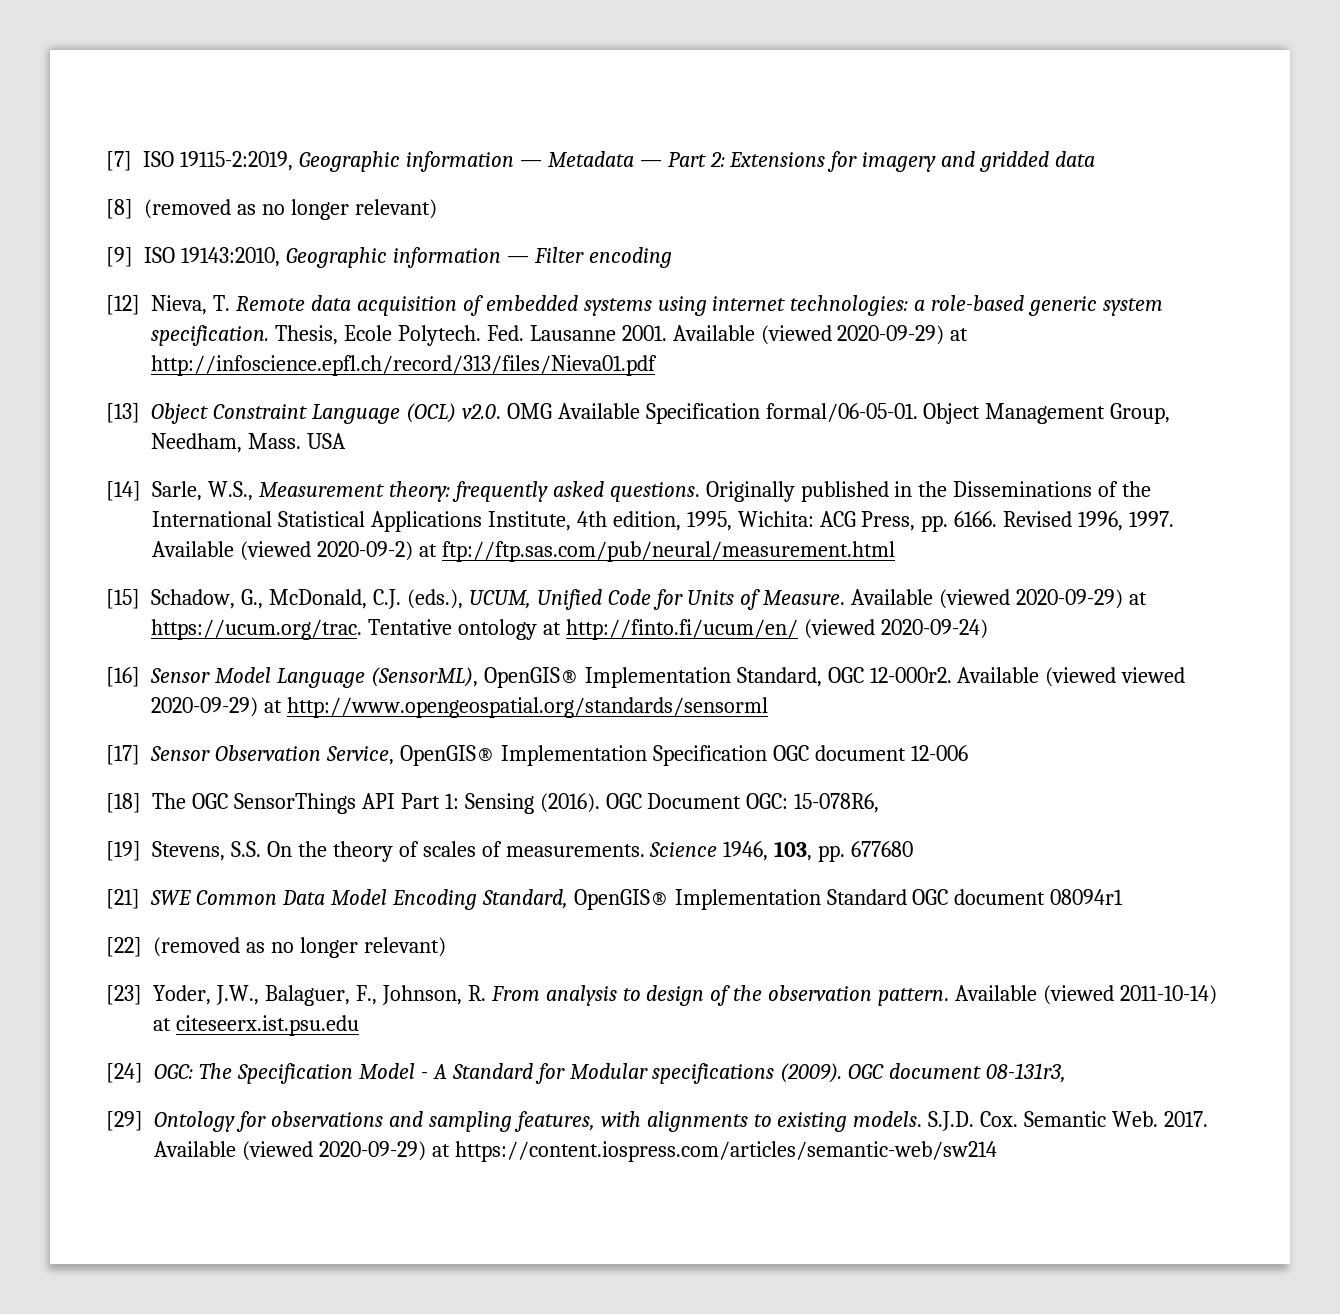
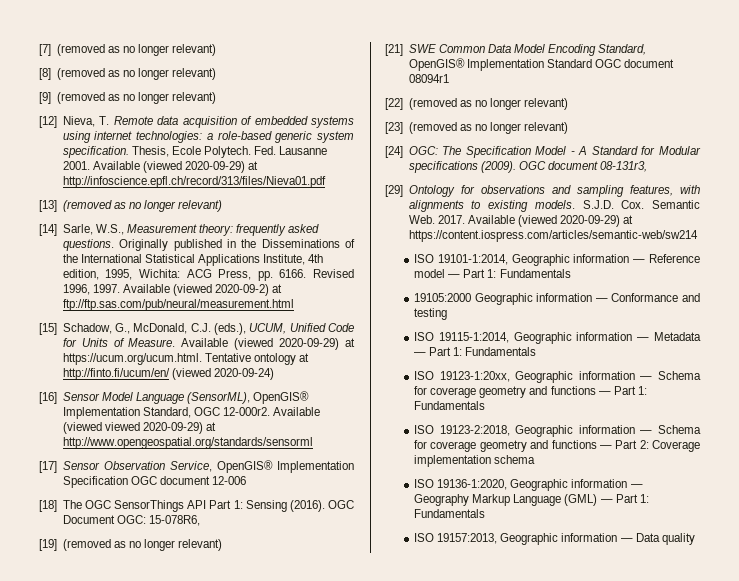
- [7] ISO 19115-2:2019, Geographic information — Metadata — Part 2: Extensions for imagery and gridded data
+ [7] (removed as no longer relevant)
- [9] ISO 19143:2010, Geographic information — Filter encoding
+ [9] (removed as no longer relevant)
- [13] Object Constraint Language (OCL) v2.0. OMG Available Specification formal/06-05-01. Object Management Group, Needham, Mass. USA
+ [13] (removed as no longer relevant)
- Available (viewed 2020-09-29) at https://ucum.org/trac. Tentative ontology at http://finto.fi/ucum/en/ (viewed 2020-09-24)
+ Available (viewed 2020-09-29) at https://ucum.org/ucum.html. Tentative ontology at http://finto.fi/ucum/en/ (viewed 2020-09-24)
- [19] Stevens, S.S. On the theory of scales of measurements. Science 1946, 103, pp. 677680
+ [19] (removed as no longer relevant)
- [23] Yoder, J.W., Balaguer, F., Johnson, R. From analysis to design of the observation pattern. Available (viewed 2011-10-14) at citeseerx.ist.psu.edu
+ [23] (removed as no longer relevant)
+ ISO 19101-1:2014, Geographic information — Reference model — Part 1: Fundamentals
+ 19105:2000 Geographic information — Conformance and testing
+ ISO 19115-1:2014, Geographic information — Metadata — Part 1: Fundamentals
+ ISO 19123-1:20xx, Geographic information — Schema for coverage geometry and functions — Part 1: Fundamentals
+ ISO 19123-2:2018, Geographic information — Schema for coverage geometry and functions — Part 2: Coverage implementation schema
+ ISO 19136-1:2020, Geographic information — Geography Markup Language (GML) — Part 1: Fundamentals
+ ISO 19157:2013, Geographic information — Data quality

